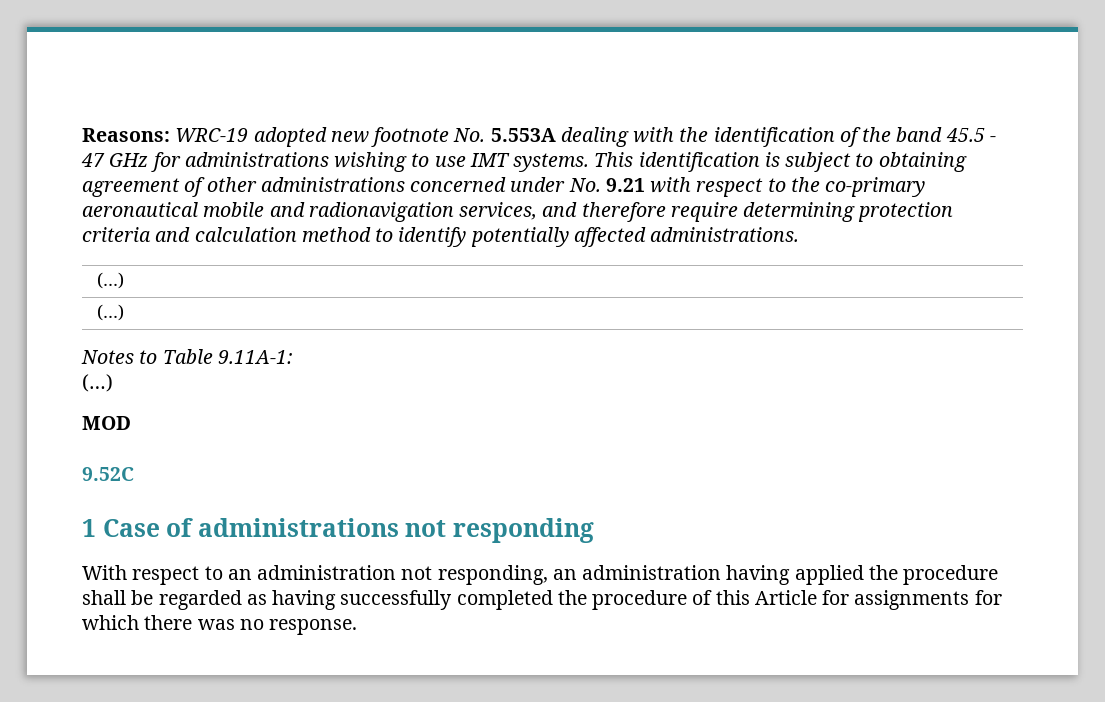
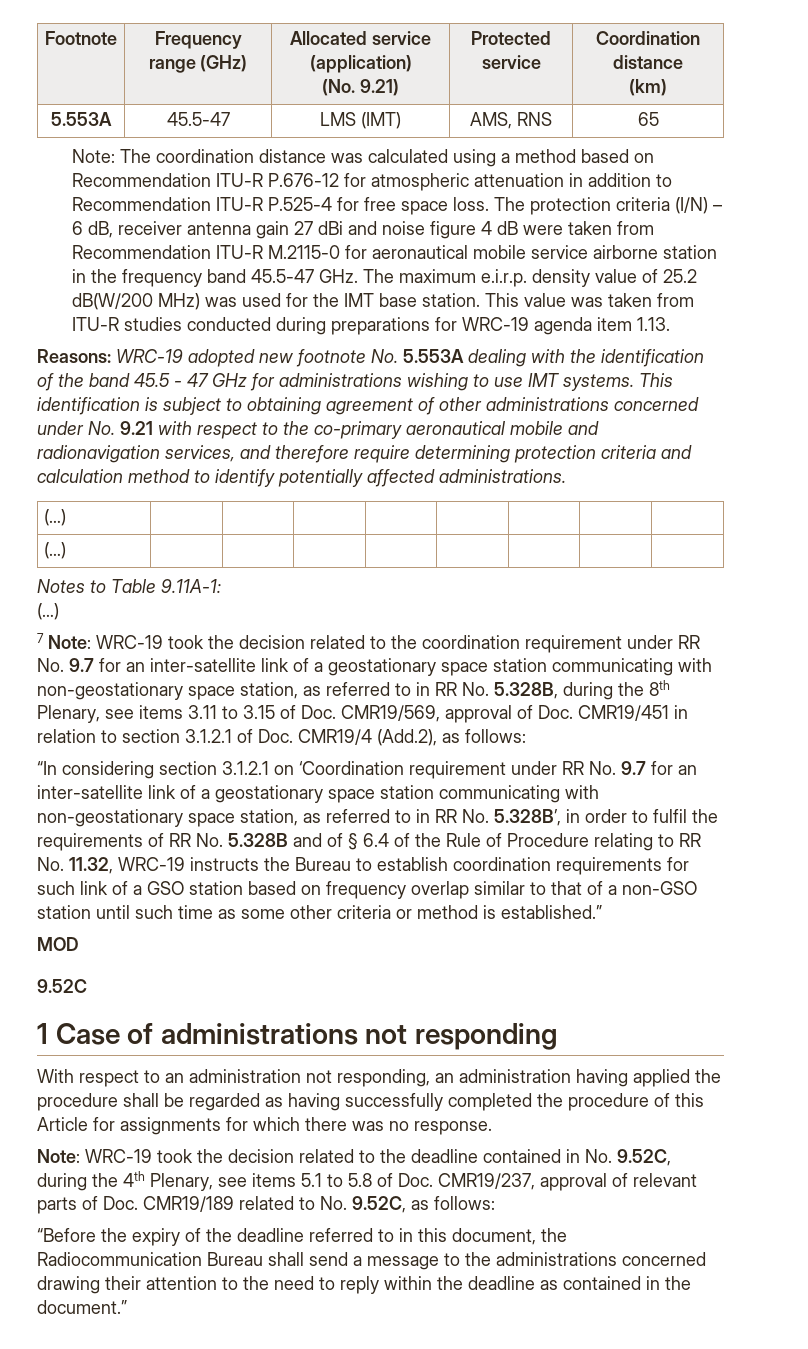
+ Footnote | Frequency range (GHz) | Allocated service (application)
+ (No. 9.21) | Protected service | Coordination distance
+ (km)
+ 5.553A | 45.5-47 | LMS (IMT) | AMS, RNS | 65
+ Note: The coordination distance was calculated using a method based on Recommendation ITU-R P.676-12 for atmospheric attenuation in addition to Recommendation ITU-R P.525-4 for free space loss. The protection criteria (I/N) – 6 dB, receiver antenna gain 27 dBi and noise figure 4 dB were taken from Recommendation ITU-R M.2115-0 for aeronautical mobile service airborne station in the frequency band 45.5-47 GHz. The maximum e.i.r.p. density value of 25.2 dB(W/200 MHz) was used for the IMT base station. This value was taken from ITU-R studies conducted during preparations for WRC-19 agenda item 1.13.
+ 7 Note: WRC-19 took the decision related to the coordination requirement under RR No. 9.7 for an inter-satellite link of a geostationary space station communicating with non-geostationary space station, as referred to in RR No. 5.328B, during the 8th Plenary, see items 3.11 to 3.15 of Doc. CMR19/569, approval of Doc. CMR19/451 in relation to section 3.1.2.1 of Doc. CMR19/4 (Add.2), as follows:
+ “In considering section 3.1.2.1 on ‘Coordination requirement under RR No. 9.7 for an inter-satellite link of a geostationary space station communicating with non-geostationary space station, as referred to in RR No. 5.328B’, in order to fulfil the requirements of RR No. 5.328B and of § 6.4 of the Rule of Procedure relating to RR No. 11.32, WRC-19 instructs the Bureau to establish coordination requirements for such link of a GSO station based on frequency overlap similar to that of a non-GSO station until such time as some other criteria or method is established.”
+ Note: WRC-19 took the decision related to the deadline contained in No. 9.52C, during the 4th Plenary, see items 5.1 to 5.8 of Doc. CMR19/237, approval of relevant parts of Doc. CMR19/189 related to No. 9.52C, as follows:
+ “Before the expiry of the deadline referred to in this document, the Radiocommunication Bureau shall send a message to the administrations concerned drawing their attention to the need to reply within the deadline as contained in the document.”

